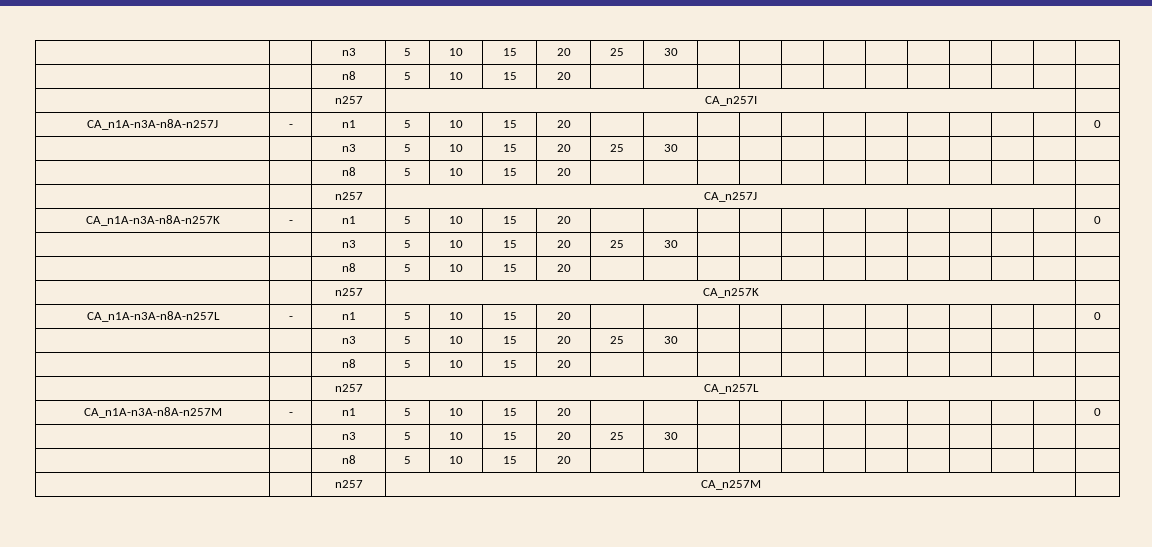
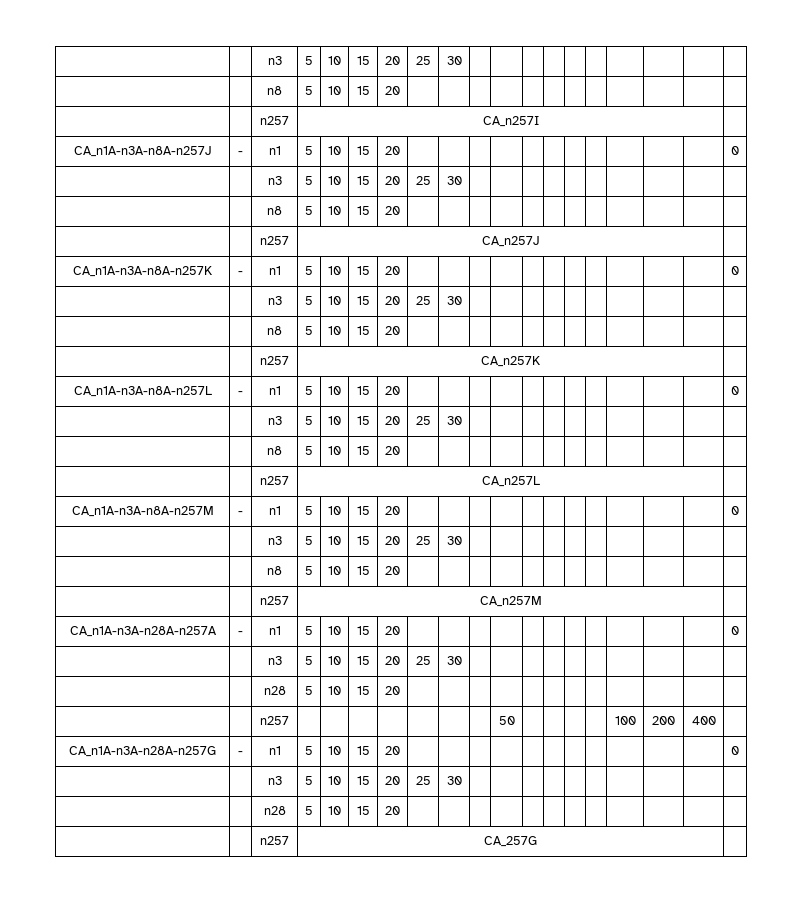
+ CA_n1A-n3A-n28A-n257A | - | n1 | 5 | 10 | 15 | 20 | | | | | | | | | | | | 0
+ | | n3 | 5 | 10 | 15 | 20 | 25 | 30 | | | | | | | | | |
+ | | n28 | 5 | 10 | 15 | 20 | | | | | | | | | | | |
+ | | n257 | | | | | | | | 50 | | | | | 100 | 200 | 400 |
+ CA_n1A-n3A-n28A-n257G | - | n1 | 5 | 10 | 15 | 20 | | | | | | | | | | | | 0
+ | | n3 | 5 | 10 | 15 | 20 | 25 | 30 | | | | | | | | | |
+ | | n28 | 5 | 10 | 15 | 20 | | | | | | | | | | | |
+ | | n257 | CA_257G |

